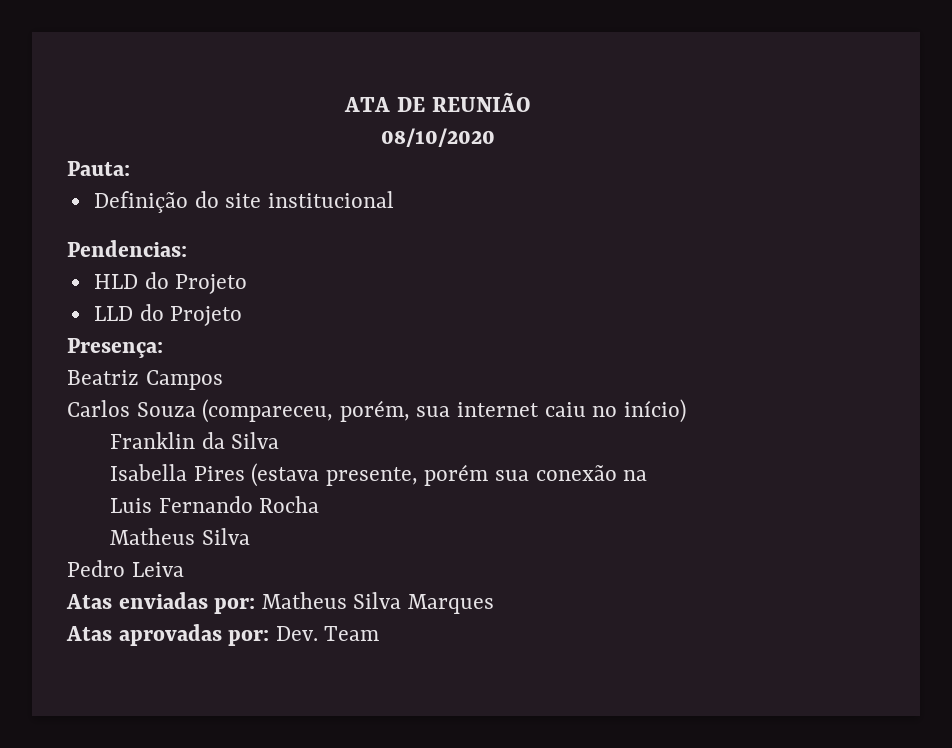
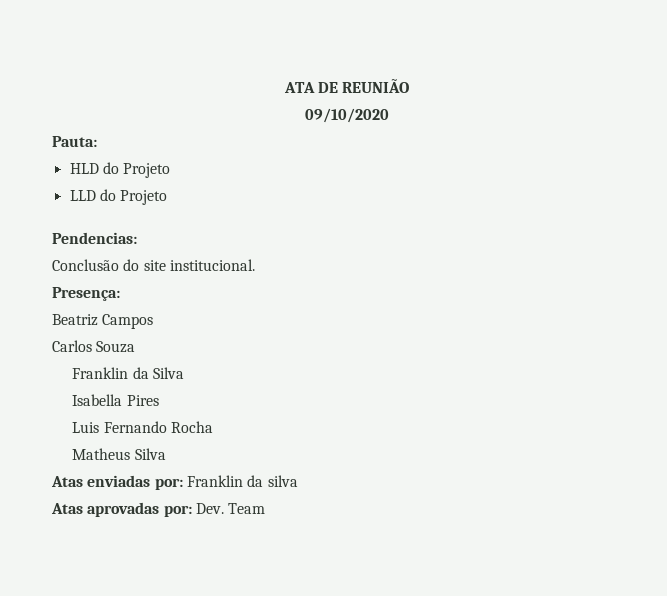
- 08/10/2020
+ 09/10/2020
- Definição do site institucional
- Pendencias:
+ Pendencias:
+ Conclusão do site institucional.
- Carlos Souza (compareceu, porém, sua internet caiu no início)
+ Carlos Souza
- Isabella Pires (estava presente, porém sua conexão na
+ Isabella Pires
- Pedro Leiva
- Atas enviadas por: Matheus Silva Marques
+ Atas enviadas por: Franklin da silva

